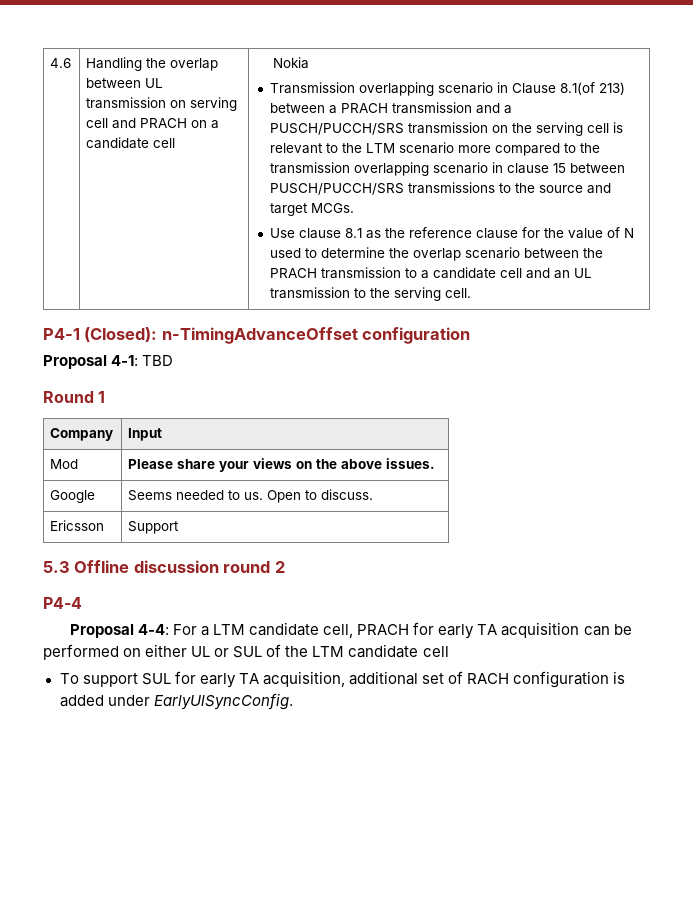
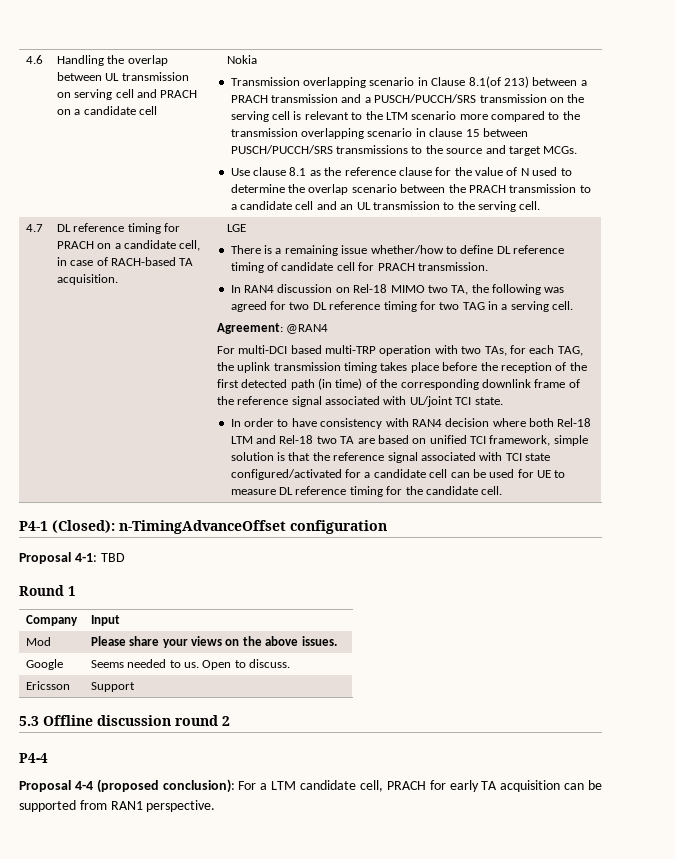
+ 4.7 | DL reference timing for PRACH on a candidate cell, in case of RACH-based TA acquisition. | LGE
+ There is a remaining issue whether/how to define DL reference timing of candidate cell for PRACH transmission.
+ In RAN4 discussion on Rel-18 MIMO two TA, the following was agreed for two DL reference timing for two TAG in a serving cell.
+ Agreement: @RAN4
+ For multi-DCI based multi-TRP operation with two TAs, for each TAG, the uplink transmission timing takes place before the reception of the first detected path (in time) of the corresponding downlink frame of the reference signal associated with UL/joint TCI state.
+ In order to have consistency with RAN4 decision where both Rel-18 LTM and Rel-18 two TA are based on unified TCI framework, simple solution is that the reference signal associated with TCI state configured/activated for a candidate cell can be used for UE to measure DL reference timing for the candidate cell.
- Proposal 4-4: For a LTM candidate cell, PRACH for early TA acquisition can be performed on either UL or SUL of the LTM candidate cell
- To support SUL for early TA acquisition, additional set of RACH configuration is added under EarlyUlSyncConfig.
+ Proposal 4-4 (proposed conclusion): For a LTM candidate cell, PRACH for early TA acquisition can be supported from RAN1 perspective.

